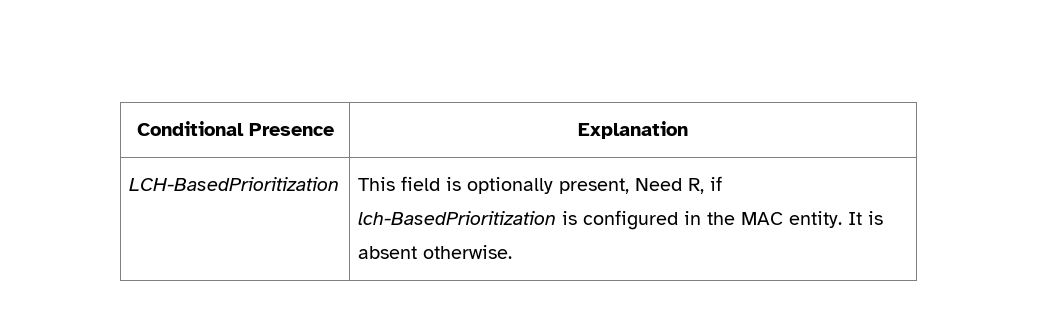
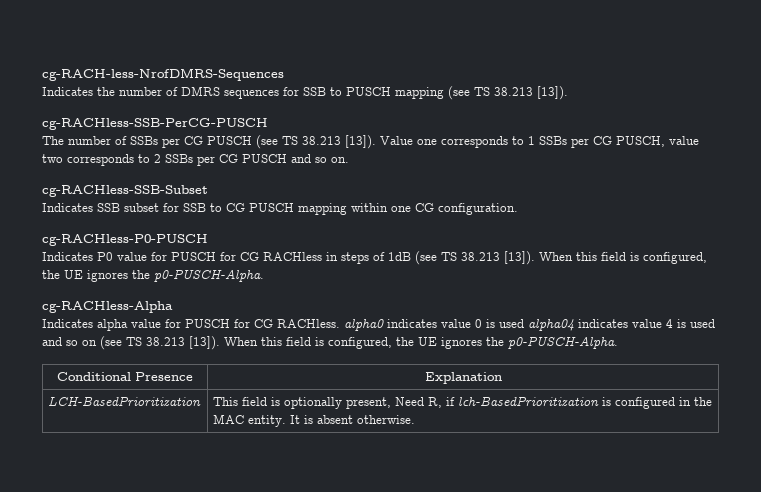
+ cg-RACH-less-NrofDMRS-Sequences
+ Indicates the number of DMRS sequences for SSB to PUSCH mapping (see TS 38.213 [13]).
+ cg-RACHless-SSB-PerCG-PUSCH
+ The number of SSBs per CG PUSCH (see TS 38.213 [13]). Value one corresponds to 1 SSBs per CG PUSCH, value two corresponds to 2 SSBs per CG PUSCH and so on.
+ cg-RACHless-SSB-Subset
+ Indicates SSB subset for SSB to CG PUSCH mapping within one CG configuration.
+ cg-RACHless-P0-PUSCH
+ Indicates P0 value for PUSCH for CG RACHless in steps of 1dB (see TS 38.213 [13]). When this field is configured, the UE ignores the p0-PUSCH-Alpha.
+ cg-RACHless-Alpha
+ Indicates alpha value for PUSCH for CG RACHless. alpha0 indicates value 0 is used alpha04 indicates value 4 is used and so on (see TS 38.213 [13]). When this field is configured, the UE ignores the p0-PUSCH-Alpha.

